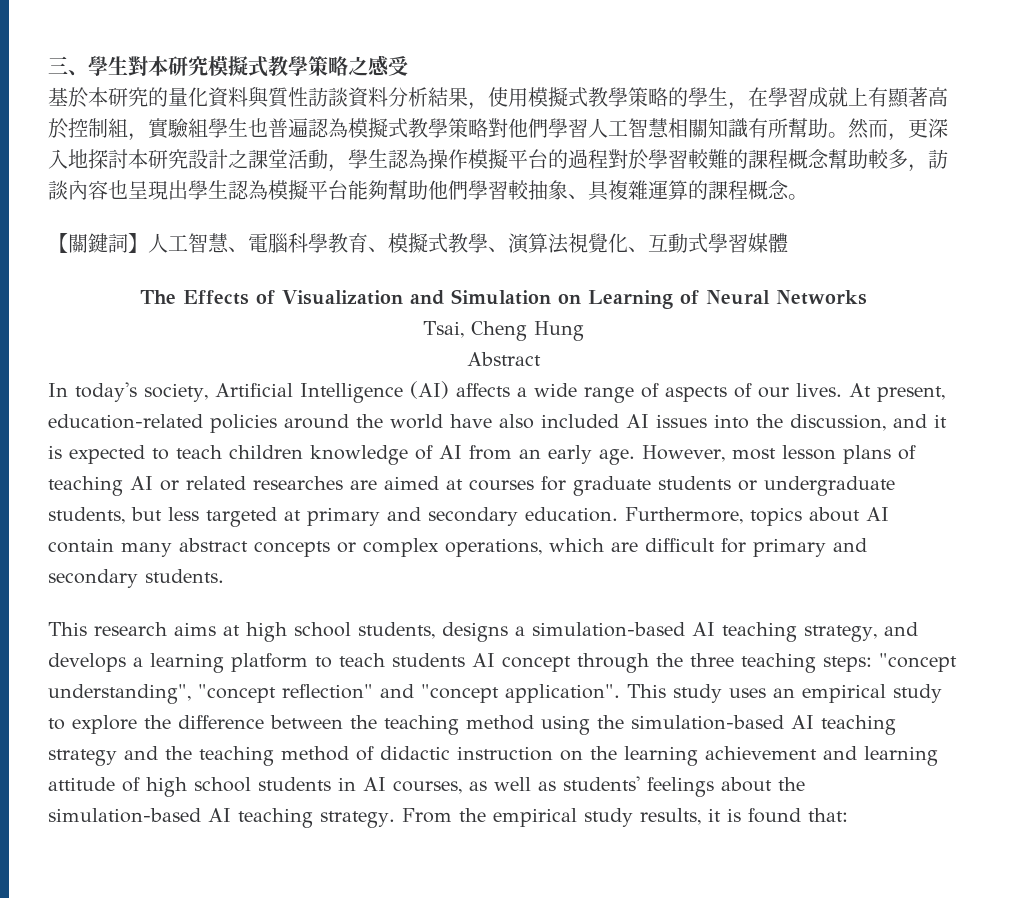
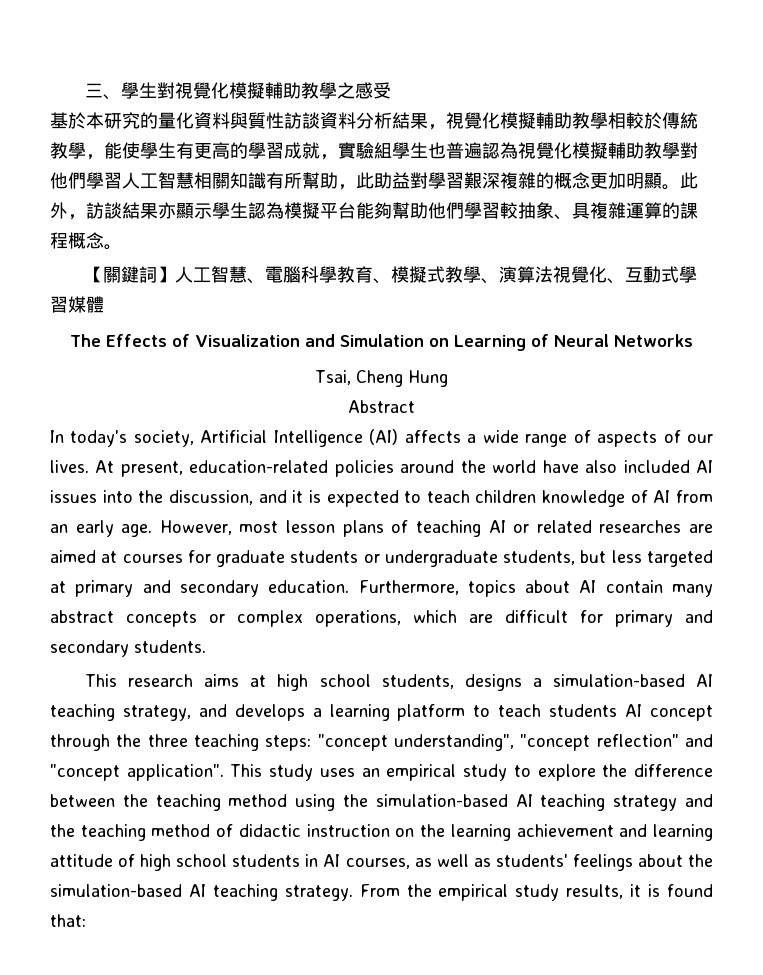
- 三、學生對本研究模擬式教學策略之感受
+ 三、學生對視覺化模擬輔助教學之感受
- 基於本研究的量化資料與質性訪談資料分析結果，使用模擬式教學策略的學生，在學習成就上有顯著高於控制組，實驗組學生也普遍認為模擬式教學策略對他們學習人工智慧相關知識有所幫助。然而，更深入地探討本研究設計之課堂活動，學生認為操作模擬平台的過程對於學習較難的課程概念幫助較多，訪談內容也呈現出學生認為模擬平台能夠幫助他們學習較抽象、具複雜運算的課程概念。
+ 基於本研究的量化資料與質性訪談資料分析結果，視覺化模擬輔助教學相較於傳統教學，能使學生有更高的學習成就，實驗組學生也普遍認為視覺化模擬輔助教學對他們學習人工智慧相關知識有所幫助，此助益對學習艱深複雜的概念更加明顯。此外，訪談結果亦顯示學生認為模擬平台能夠幫助他們學習較抽象、具複雜運算的課程概念。

